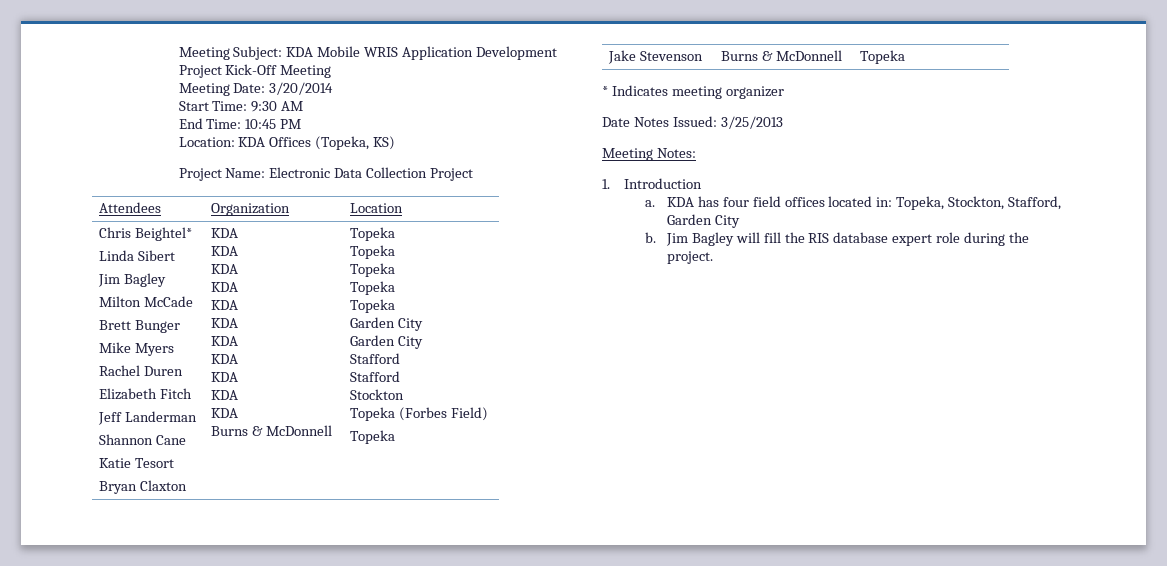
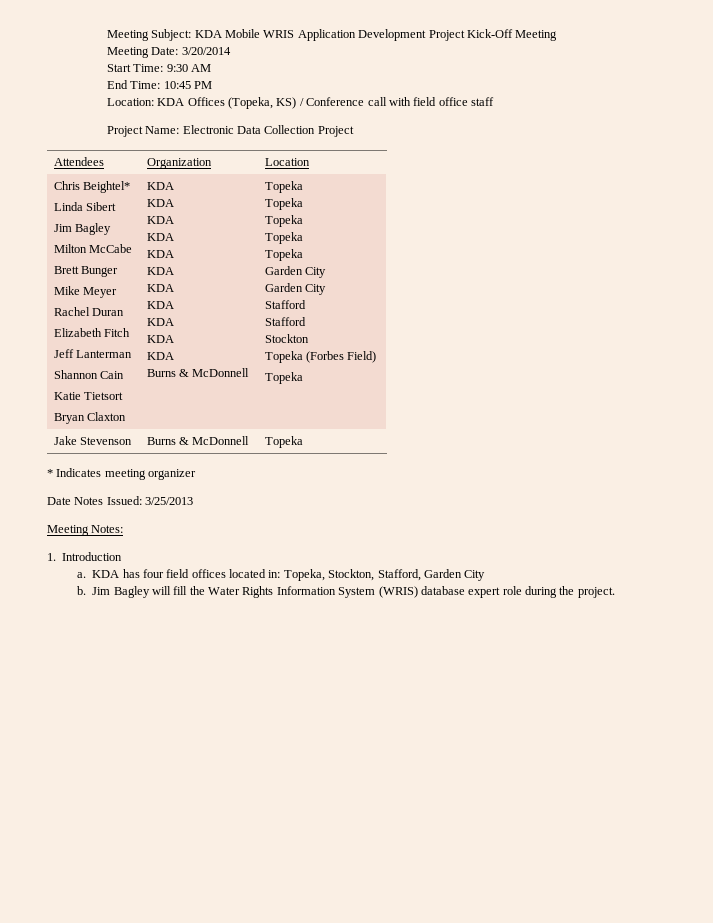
- Location: KDA Offices (Topeka, KS)
+ Location: KDA Offices (Topeka, KS) / Conference call with field office staff
- Milton McCade
+ Milton McCabe
- Mike Myers
+ Mike Meyer
- Rachel Duren
+ Rachel Duran
- Jeff Landerman
+ Jeff Lanterman
- Shannon Cane
+ Shannon Cain
- Katie Tesort
+ Katie Tietsort
- Jim Bagley will fill the RIS database expert role during the project.
+ Jim Bagley will fill the Water Rights Information System (WRIS) database expert role during the project.

